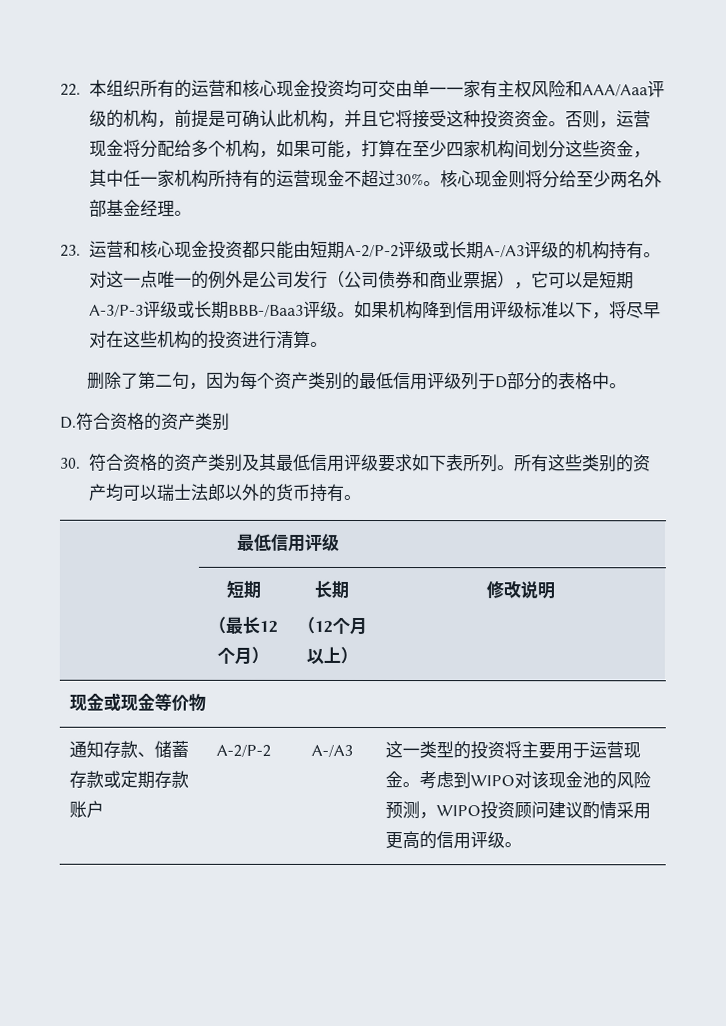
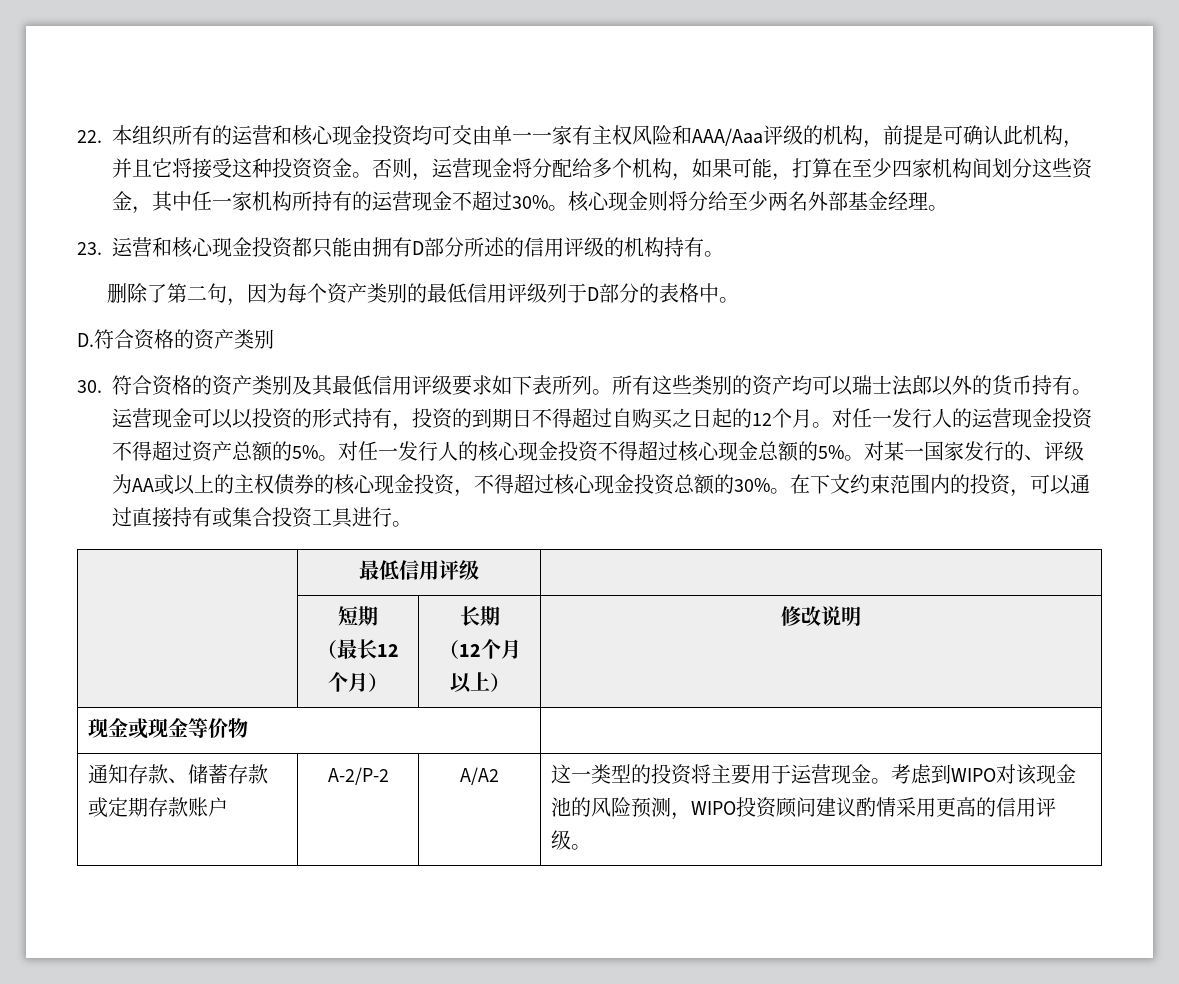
- 23.运营和核心现金投资都只能由短期A-2/P-2评级或长期A-/A3评级的机构持有。对这一点唯一的例外是公司发行（公司债券和商业票据），它可以是短期A-3/P-3评级或长期BBB-/Baa3评级。如果机构降到信用评级标准以下，将尽早对在这些机构的投资进行清算。
+ 23.运营和核心现金投资都只能由拥有D部分所述的信用评级的机构持有。
+ 运营现金可以以投资的形式持有，投资的到期日不得超过自购买之日起的12个月。对任一发行人的运营现金投资不得超过资产总额的5%。对任一发行人的核心现金投资不得超过核心现金总额的5%。对某一国家发行的、评级为AA或以上的主权债券的核心现金投资，不得超过核心现金投资总额的30%。在下文约束范围内的投资，可以通过直接持有或集合投资工具进行。
- 通知存款、储蓄存款或定期存款账户 | A-2/P-2 | A-/A3 | 这一类型的投资将主要用于运营现金。考虑到WIPO对该现金池的风险预测，WIPO投资顾问建议酌情采用更高的信用评级。
+ 通知存款、储蓄存款或定期存款账户 | A-2/P-2 | A/A2 | 这一类型的投资将主要用于运营现金。考虑到WIPO对该现金池的风险预测，WIPO投资顾问建议酌情采用更高的信用评级。

